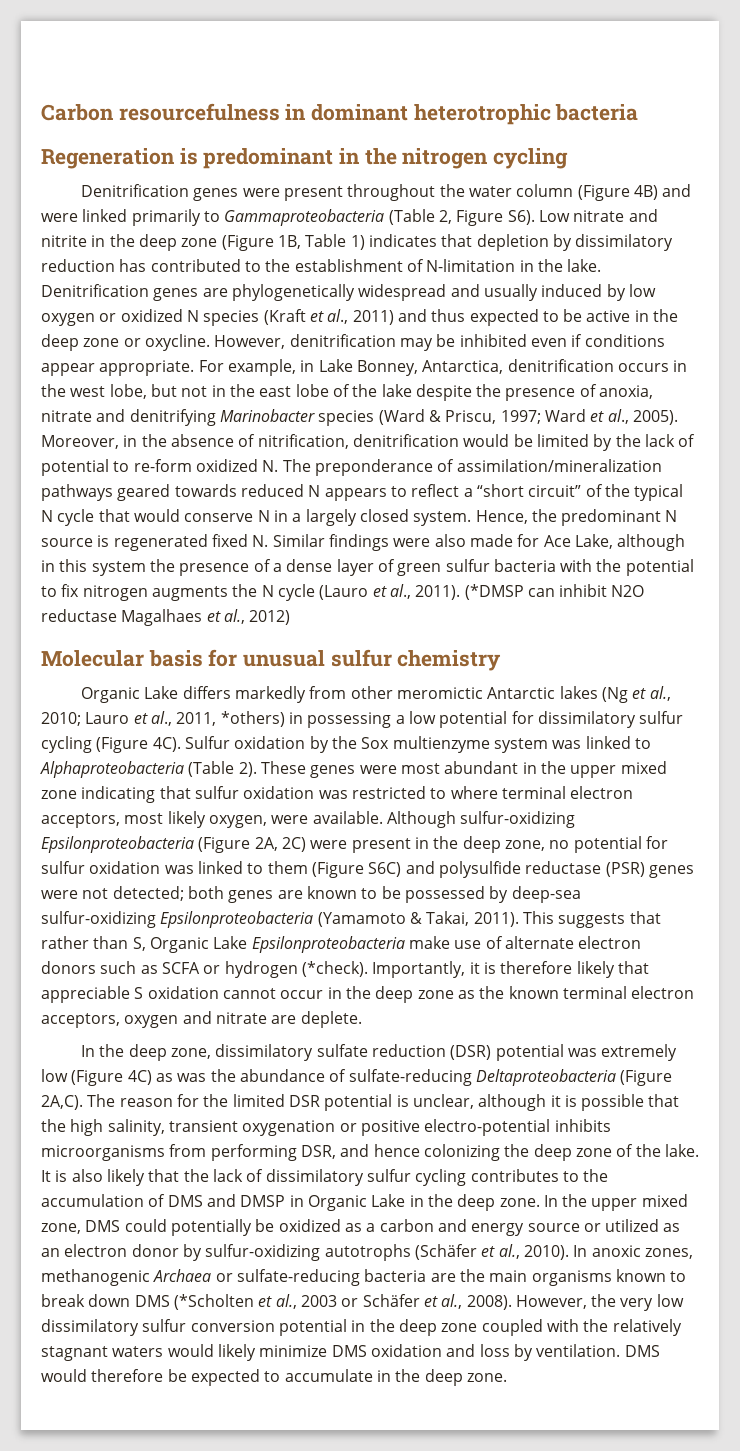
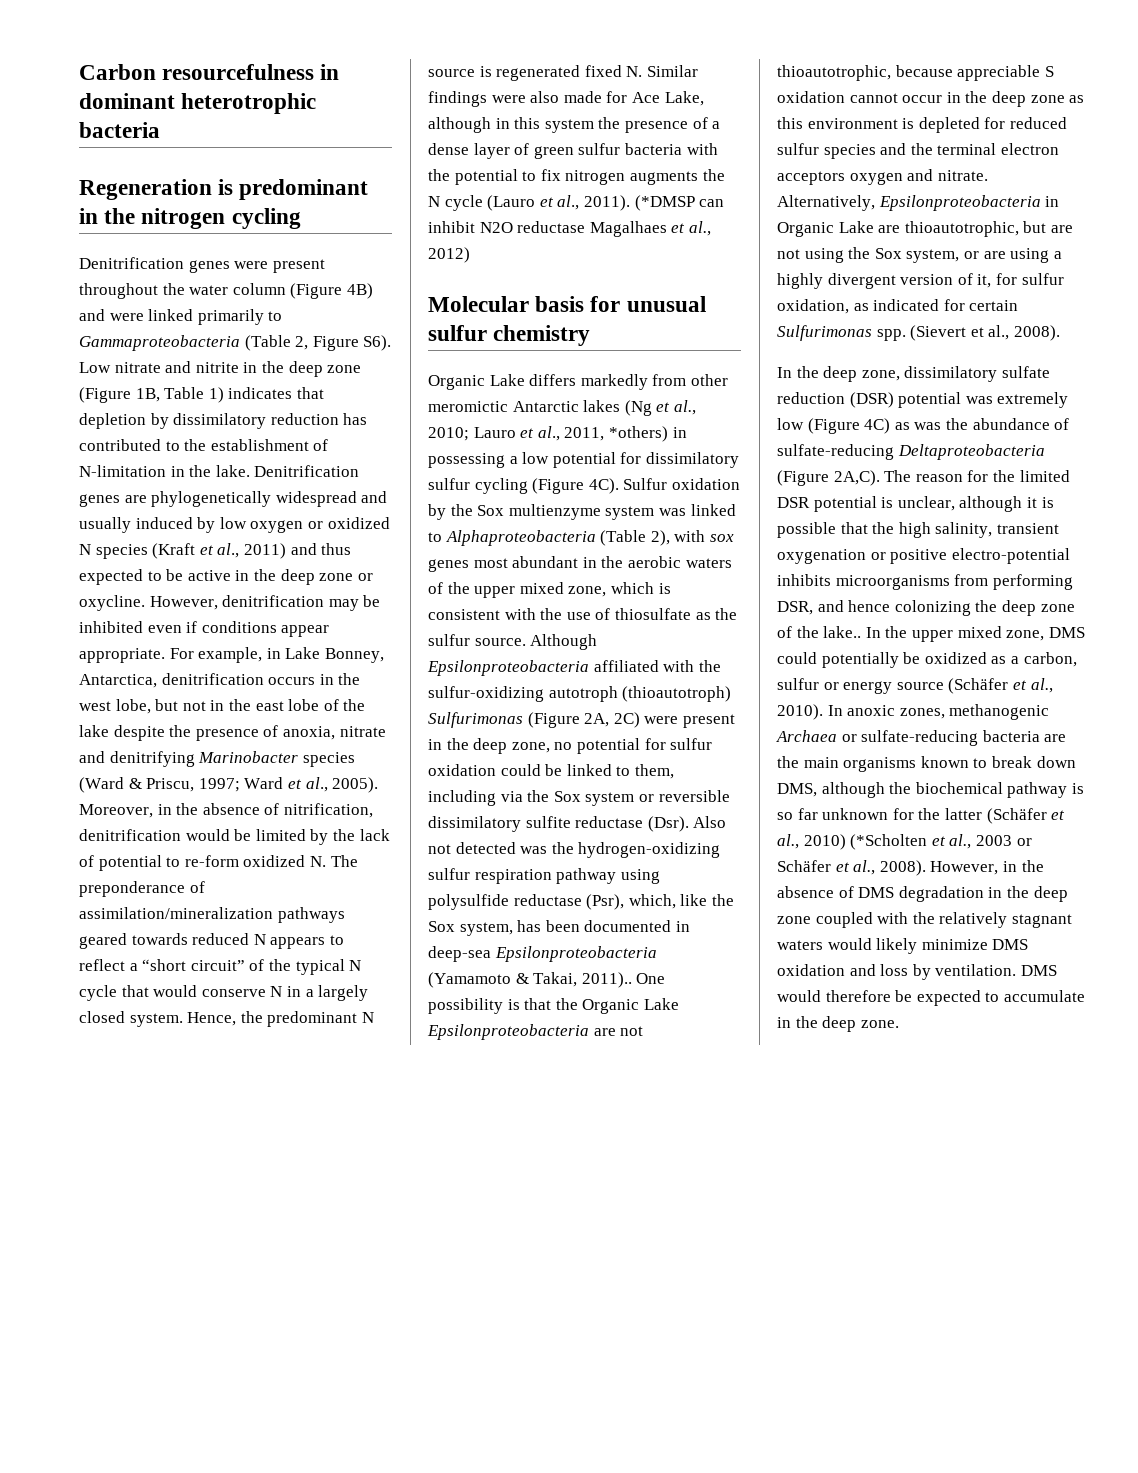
- Sulfur oxidation by the Sox multienzyme system was linked to Alphaproteobacteria (Table 2). These genes were most abundant in the upper mixed zone indicating that sulfur oxidation was restricted to where terminal electron acceptors, most likely oxygen, were available. Although sulfur-oxidizing Epsilonproteobacteria (Figure 2A, 2C) were present in the deep zone, no potential for sulfur oxidation was linked to them (Figure S6C) and polysulfide reductase (PSR) genes were not detected; both genes are known to be possessed by deep-sea sulfur-oxidizing Epsilonproteobacteria (Yamamoto & Takai, 2011). This suggests that rather than S, Organic Lake Epsilonproteobacteria make use of alternate electron donors such as SCFA or hydrogen (*check). Importantly, it is therefore likely that appreciable S oxidation cannot occur in the deep zone as the known terminal electron acceptors, oxygen and nitrate are deplete.
+ Sulfur oxidation by the Sox multienzyme system was linked to Alphaproteobacteria (Table 2), with sox genes most abundant in the aerobic waters of the upper mixed zone, which is consistent with the use of thiosulfate as the sulfur source. Although Epsilonproteobacteria affiliated with the sulfur-oxidizing autotroph (thioautotroph) Sulfurimonas (Figure 2A, 2C) were present in the deep zone, no potential for sulfur oxidation could be linked to them, including via the Sox system or reversible dissimilatory sulfite reductase (Dsr). Also not detected was the hydrogen-oxidizing sulfur respiration pathway using polysulfide reductase (Psr), which, like the Sox system, has been documented in deep-sea Epsilonproteobacteria (Yamamoto & Takai, 2011).. One possibility is that the Organic Lake Epsilonproteobacteria are not thioautotrophic, because appreciable S oxidation cannot occur in the deep zone as this environment is depleted for reduced sulfur species and the terminal electron acceptors oxygen and nitrate. Alternatively, Epsilonproteobacteria in Organic Lake are thioautotrophic, but are not using the Sox system, or are using a highly divergent version of it, for sulfur oxidation, as indicated for certain Sulfurimonas spp. (Sievert et al., 2008).
- The reason for the limited DSR potential is unclear, although it is possible that the high salinity, transient oxygenation or positive electro-potential inhibits microorganisms from performing DSR, and hence colonizing the deep zone of the lake. It is also likely that the lack of dissimilatory sulfur cycling contributes to the accumulation of DMS and DMSP in Organic Lake in the deep zone.
+ The reason for the limited DSR potential is unclear, although it is possible that the high salinity, transient oxygenation or positive electro-potential inhibits microorganisms from performing DSR, and hence colonizing the deep zone of the lake..
- In the upper mixed zone, DMS could potentially be oxidized as a carbon and energy source or utilized as an electron donor by sulfur-oxidizing autotrophs (Schäfer et al., 2010).
+ In the upper mixed zone, DMS could potentially be oxidized as a carbon, sulfur or energy source (Schäfer et al., 2010).
- In anoxic zones, methanogenic Archaea or sulfate-reducing bacteria are the main organisms known to break down DMS (*Scholten et al., 2003 or Schäfer et al., 2008).
+ In anoxic zones, methanogenic Archaea or sulfate-reducing bacteria are the main organisms known to break down DMS, although the biochemical pathway is so far unknown for the latter (Schäfer et al., 2010) (*Scholten et al., 2003 or Schäfer et al., 2008).
- However, the very low dissimilatory sulfur conversion potential in the deep zone coupled with the relatively stagnant waters would likely minimize DMS oxidation and loss by ventilation.
+ However, in the absence of DMS degradation in the deep zone coupled with the relatively stagnant waters would likely minimize DMS oxidation and loss by ventilation.

